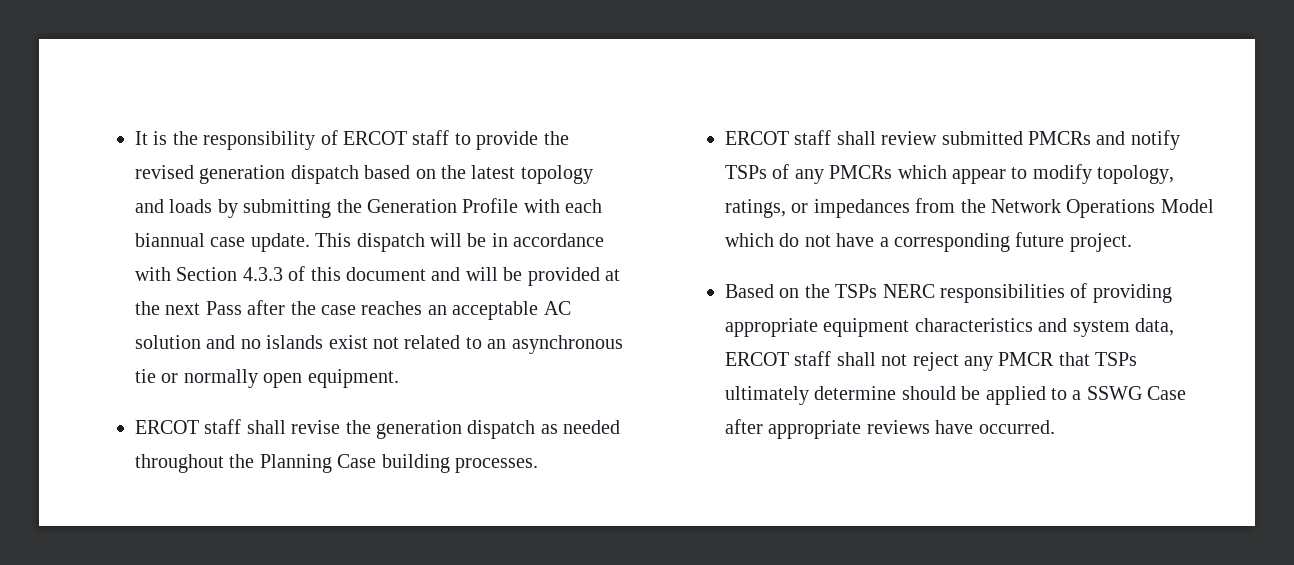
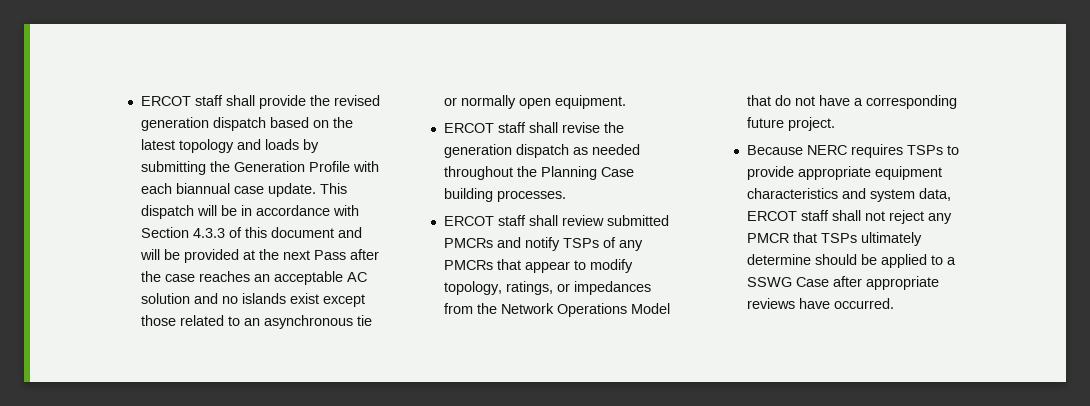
- It is the responsibility of ERCOT staff to provide the revised generation dispatch based on the latest topology and loads by submitting the Generation Profile with each biannual case update.
+ ERCOT staff shall provide the revised generation dispatch based on the latest topology and loads by submitting the Generation Profile with each biannual case update.
- This dispatch will be in accordance with Section 4.3.3 of this document and will be provided at the next Pass after the case reaches an acceptable AC solution and no islands exist not related to an asynchronous tie or normally open equipment.
+ This dispatch will be in accordance with Section 4.3.3 of this document and will be provided at the next Pass after the case reaches an acceptable AC solution and no islands exist except those related to an asynchronous tie or normally open equipment.
- ERCOT staff shall review submitted PMCRs and notify TSPs of any PMCRs which appear to modify topology, ratings, or impedances from the Network Operations Model which do not have a corresponding future project.
+ ERCOT staff shall review submitted PMCRs and notify TSPs of any PMCRs that appear to modify topology, ratings, or impedances from the Network Operations Model that do not have a corresponding future project.
- Based on the TSPs NERC responsibilities of providing appropriate equipment characteristics and system data, ERCOT staff shall not reject any PMCR that TSPs ultimately determine should be applied to a SSWG Case after appropriate reviews have occurred.
+ Because NERC requires TSPs to provide appropriate equipment characteristics and system data, ERCOT staff shall not reject any PMCR that TSPs ultimately determine should be applied to a SSWG Case after appropriate reviews have occurred.

